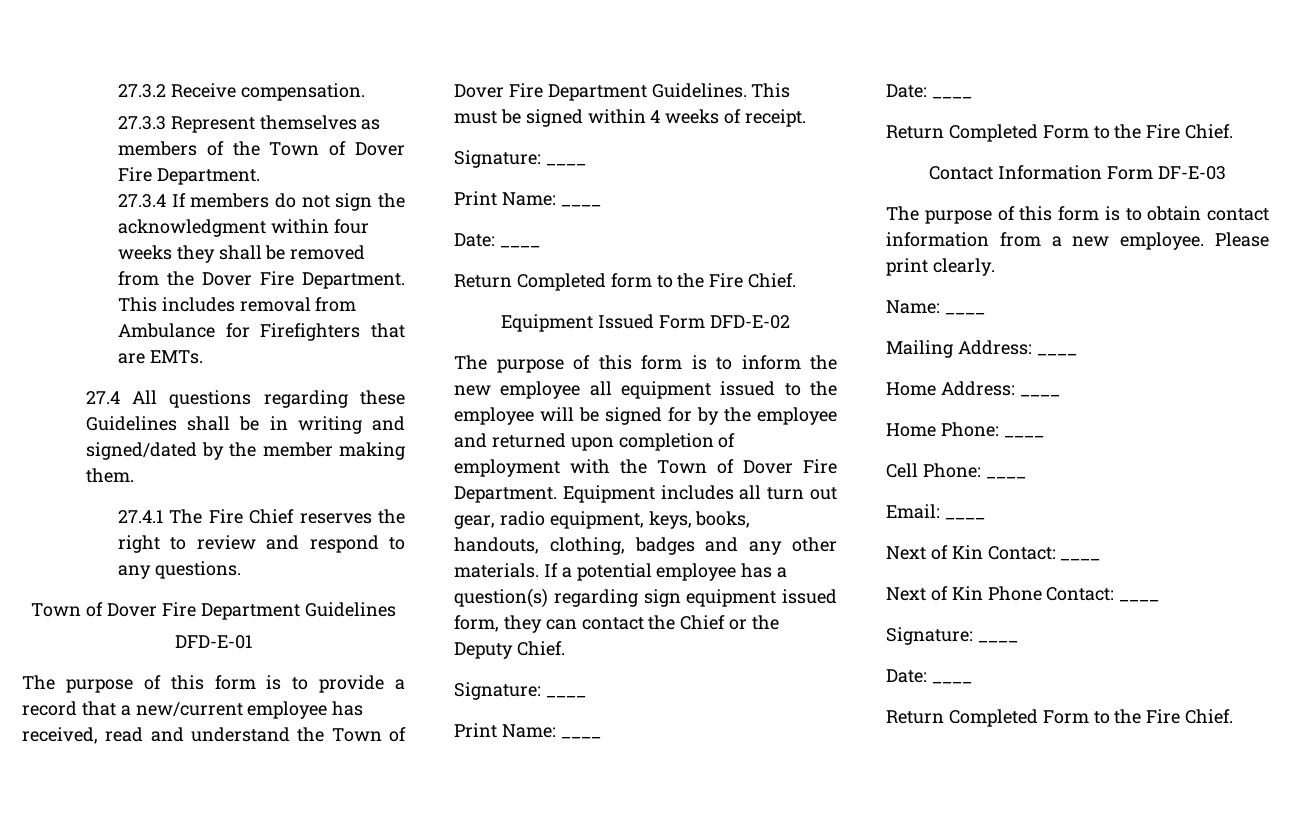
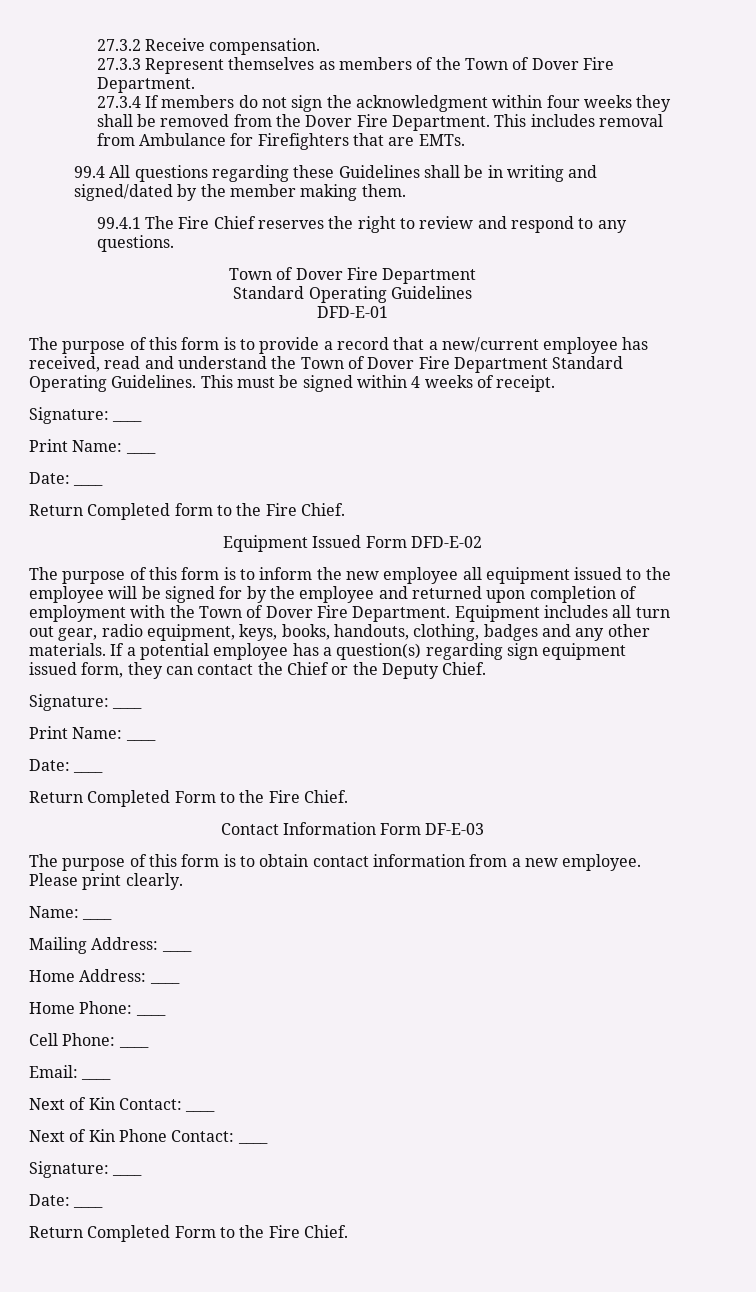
- 27.4 All questions regarding these Guidelines shall be in writing and signed/dated by the member making them.
+ 99.4 All questions regarding these Guidelines shall be in writing and signed/dated by the member making them.
- 27.4.1 The Fire Chief reserves the right to review and respond to any questions.
- Town of Dover Fire Department Guidelines
+ 99.4.1 The Fire Chief reserves the right to review and respond to any questions.
+ Town of Dover Fire Department
+ Standard Operating Guidelines
- The purpose of this form is to provide a record that a new/current employee has received, read and understand the Town of Dover Fire Department Guidelines.
+ The purpose of this form is to provide a record that a new/current employee has received, read and understand the Town of Dover Fire Department Standard Operating Guidelines.

